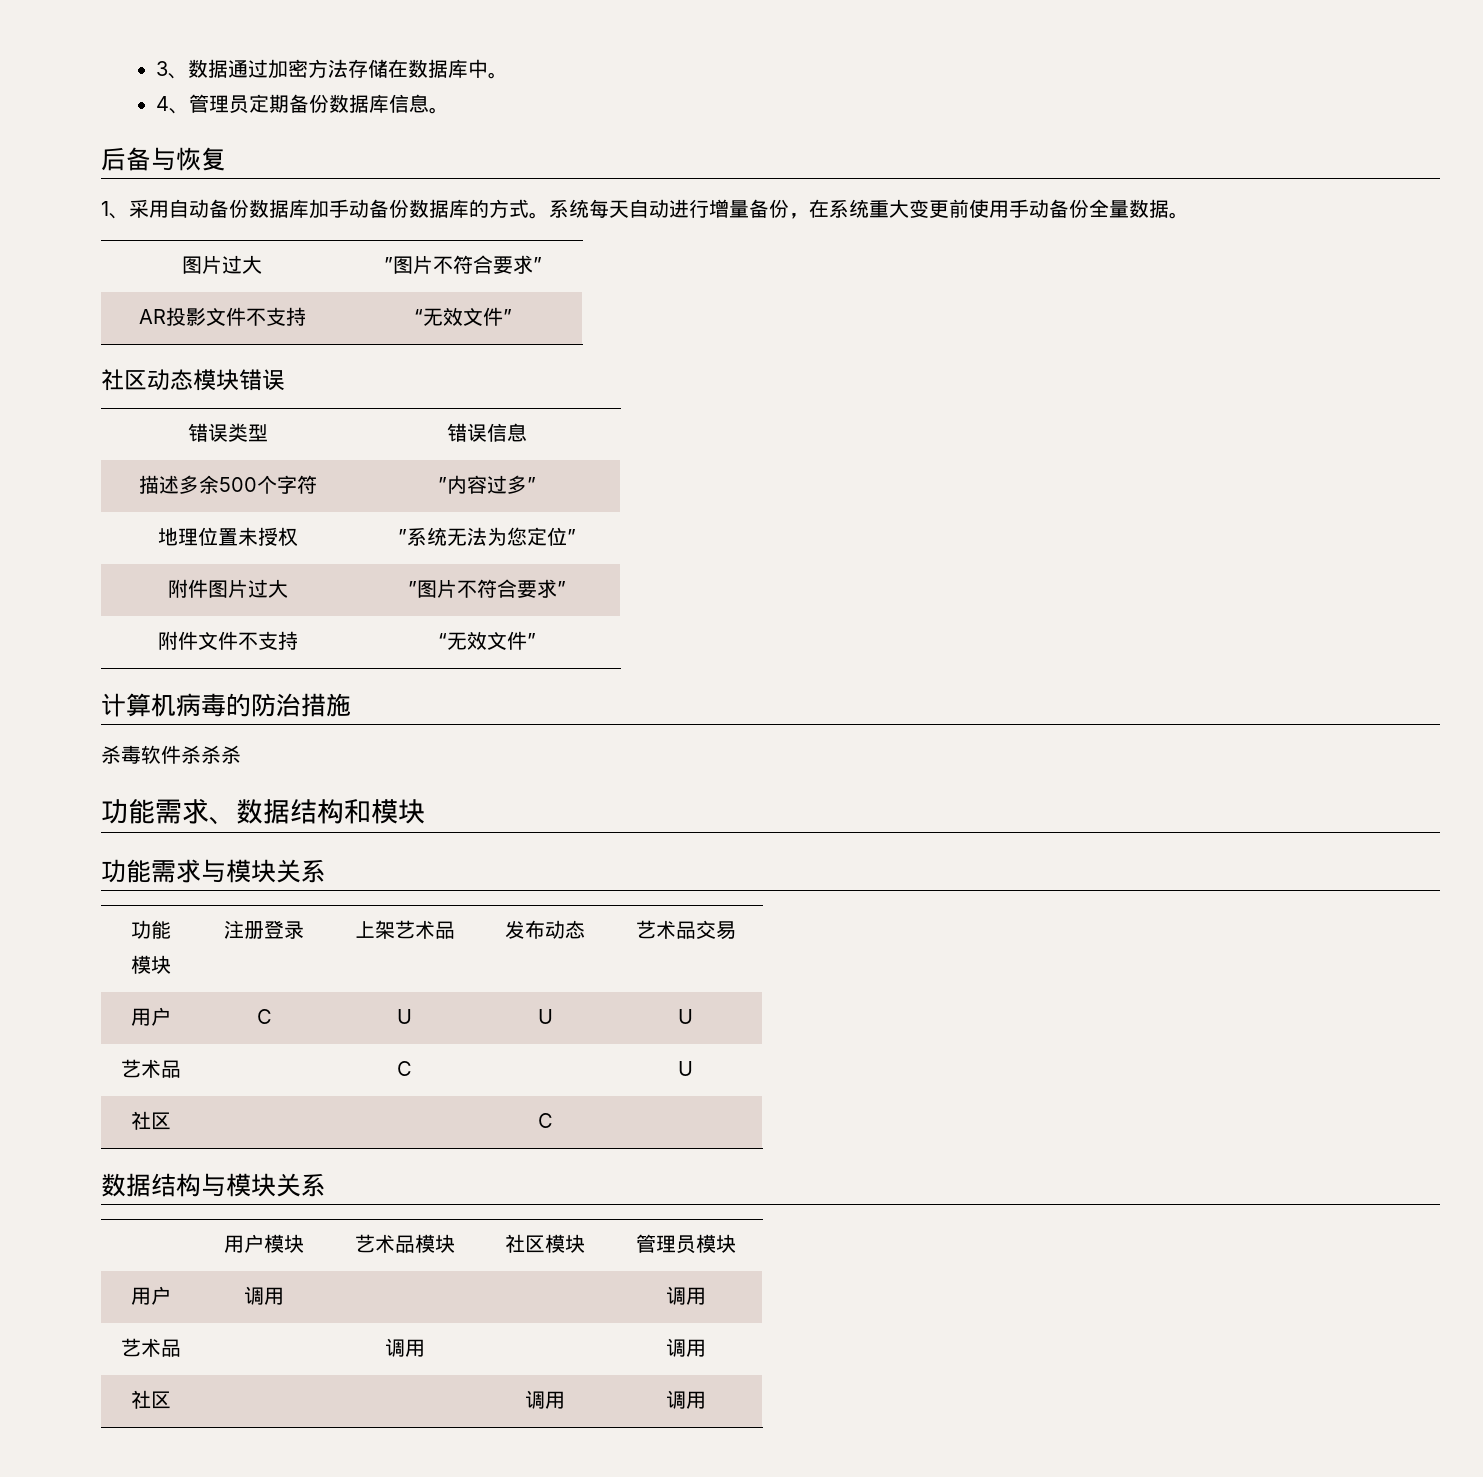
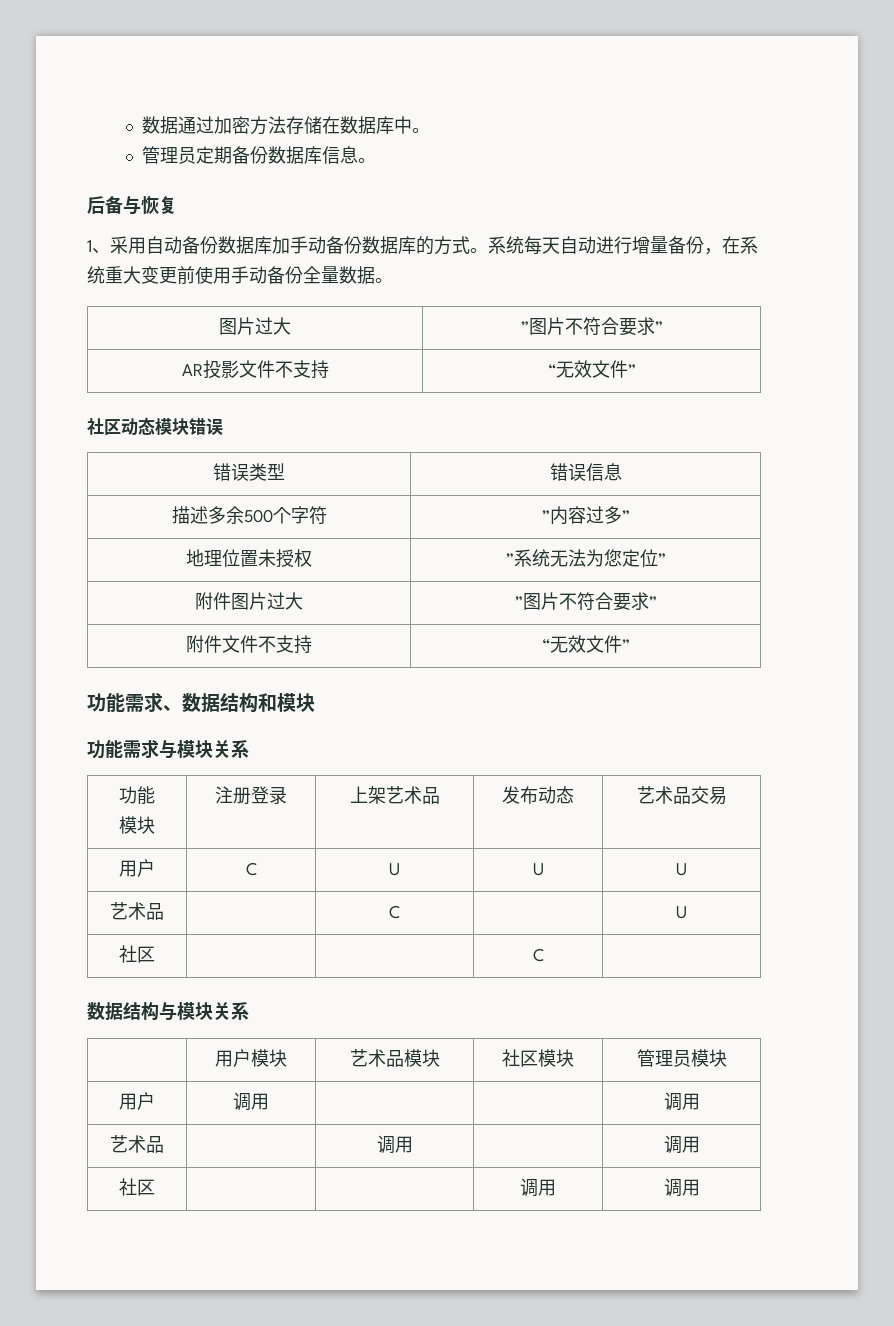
- 3、数据通过加密方法存储在数据库中。
+ 数据通过加密方法存储在数据库中。
- 4、管理员定期备份数据库信息。
+ 管理员定期备份数据库信息。
- 计算机病毒的防治措施
- 杀毒软件杀杀杀

